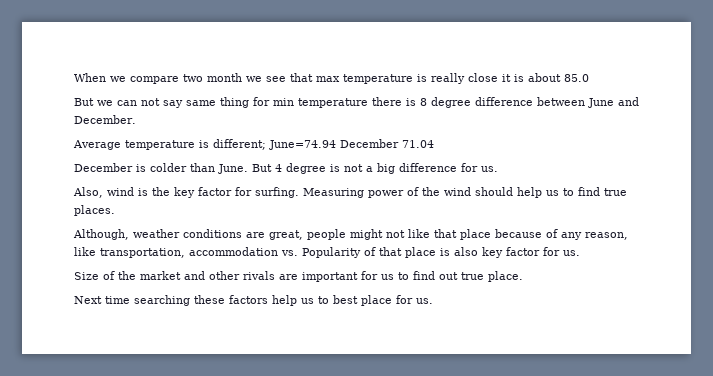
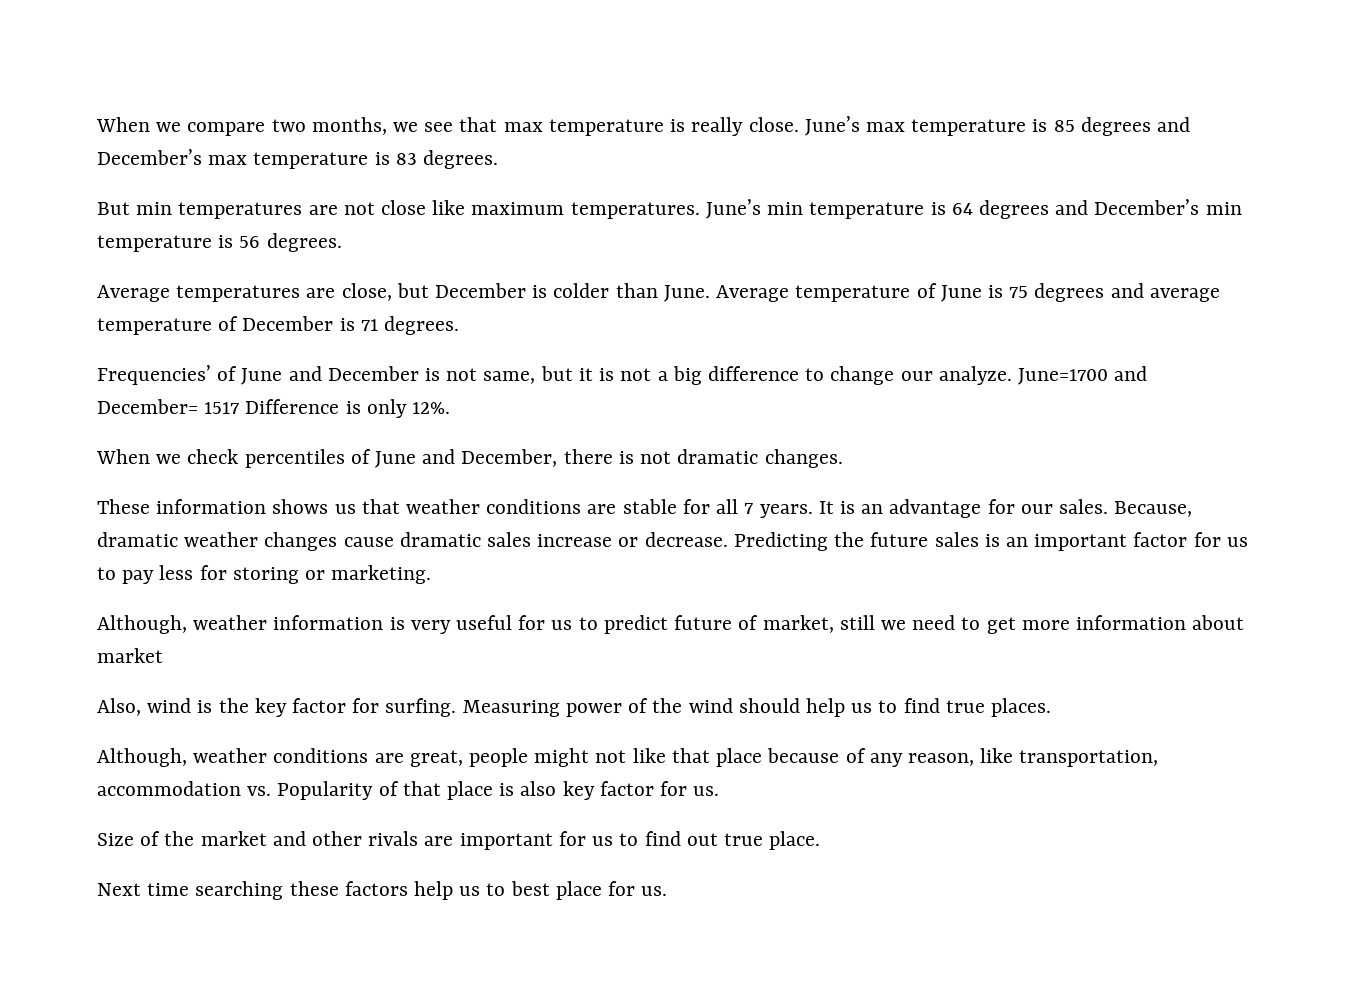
- When we compare two month we see that max temperature is really close it is about 85.0
- But we can not say same thing for min temperature there is 8 degree difference between June and December.
- Average temperature is different; June=74.94 December 71.04
- December is colder than June.
+ When we compare two months, we see that max temperature is really close. June’s max temperature is 85 degrees and December’s max temperature is 83 degrees.
+ But min temperatures are not close like maximum temperatures. June’s min temperature is 64 degrees and December’s min temperature is 56 degrees.
+ Average temperatures are close, but December is colder than June.
- But 4 degree is not a big difference for us.
+ Average temperature of June is 75 degrees and average temperature of December is 71 degrees.
+ Frequencies’ of June and December is not same, but it is not a big difference to change our analyze. June=1700 and December= 1517 Difference is only 12%.
+ When we check percentiles of June and December, there is not dramatic changes.
+ These information shows us that weather conditions are stable for all 7 years. It is an advantage for our sales. Because, dramatic weather changes cause dramatic sales increase or decrease. Predicting the future sales is an important factor for us to pay less for storing or marketing.
+ Although, weather information is very useful for us to predict future of market, still we need to get more information about market

